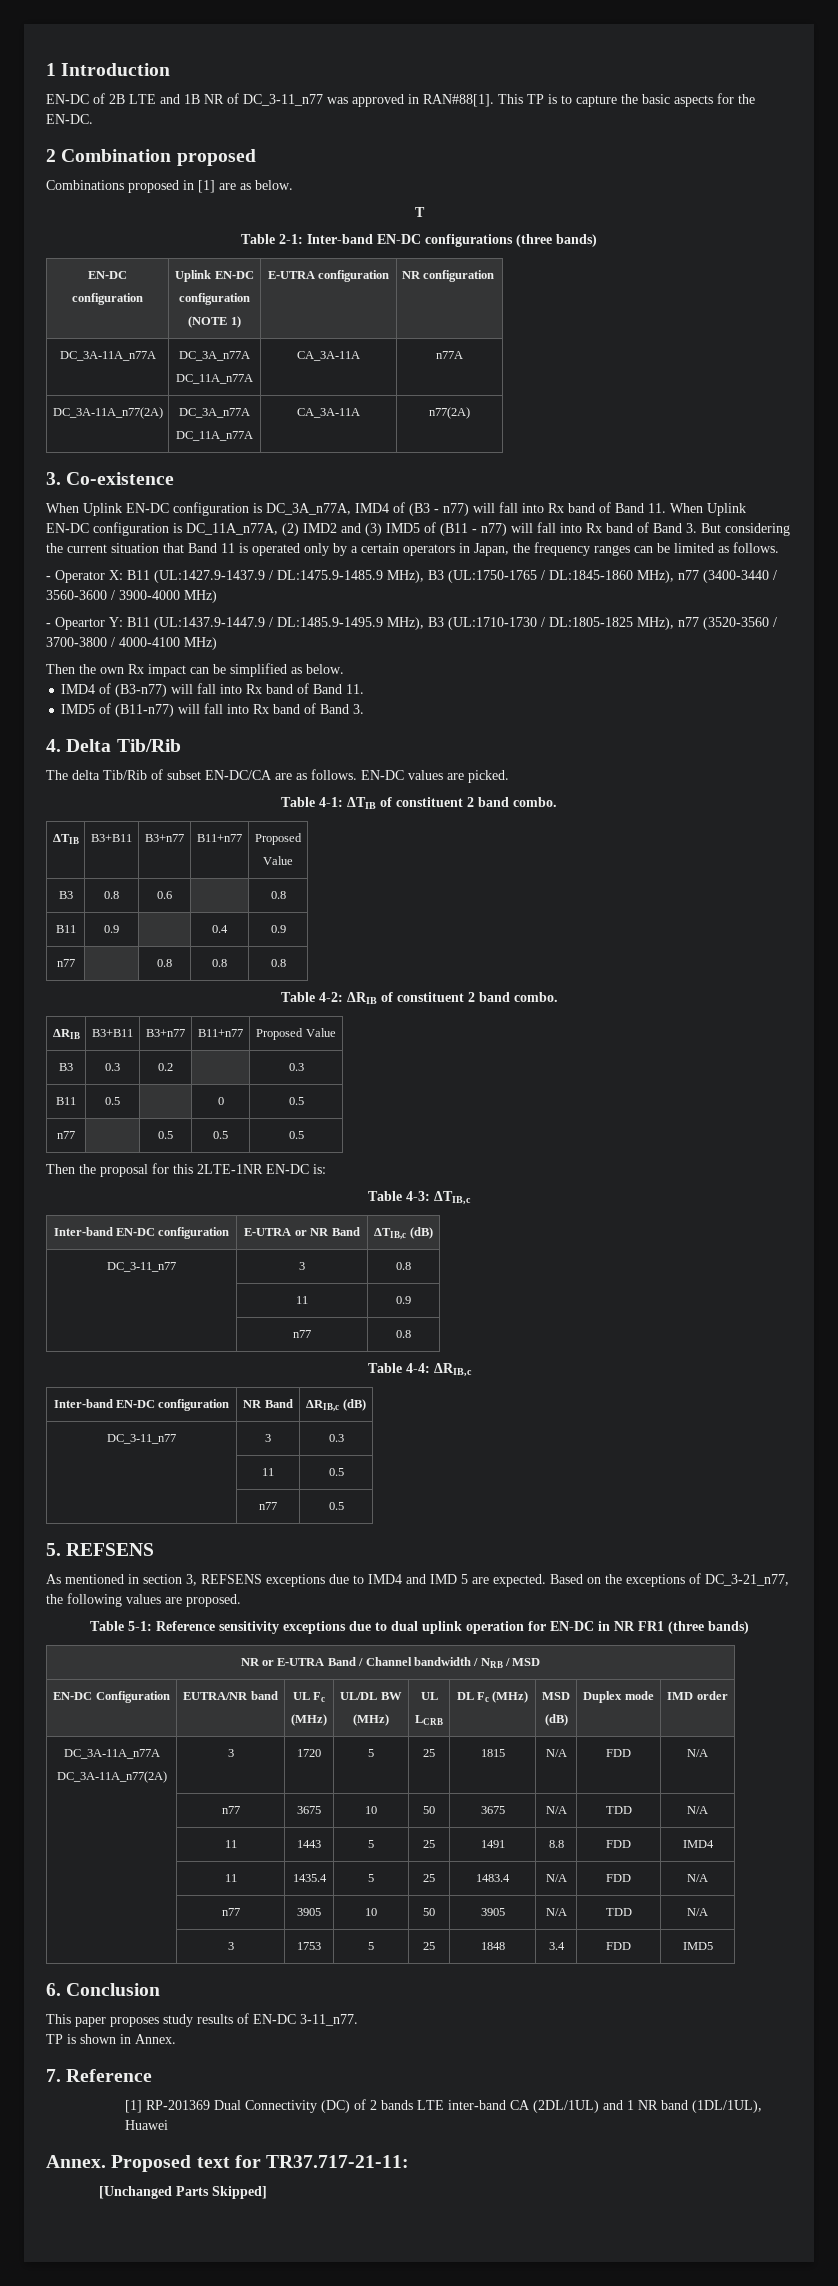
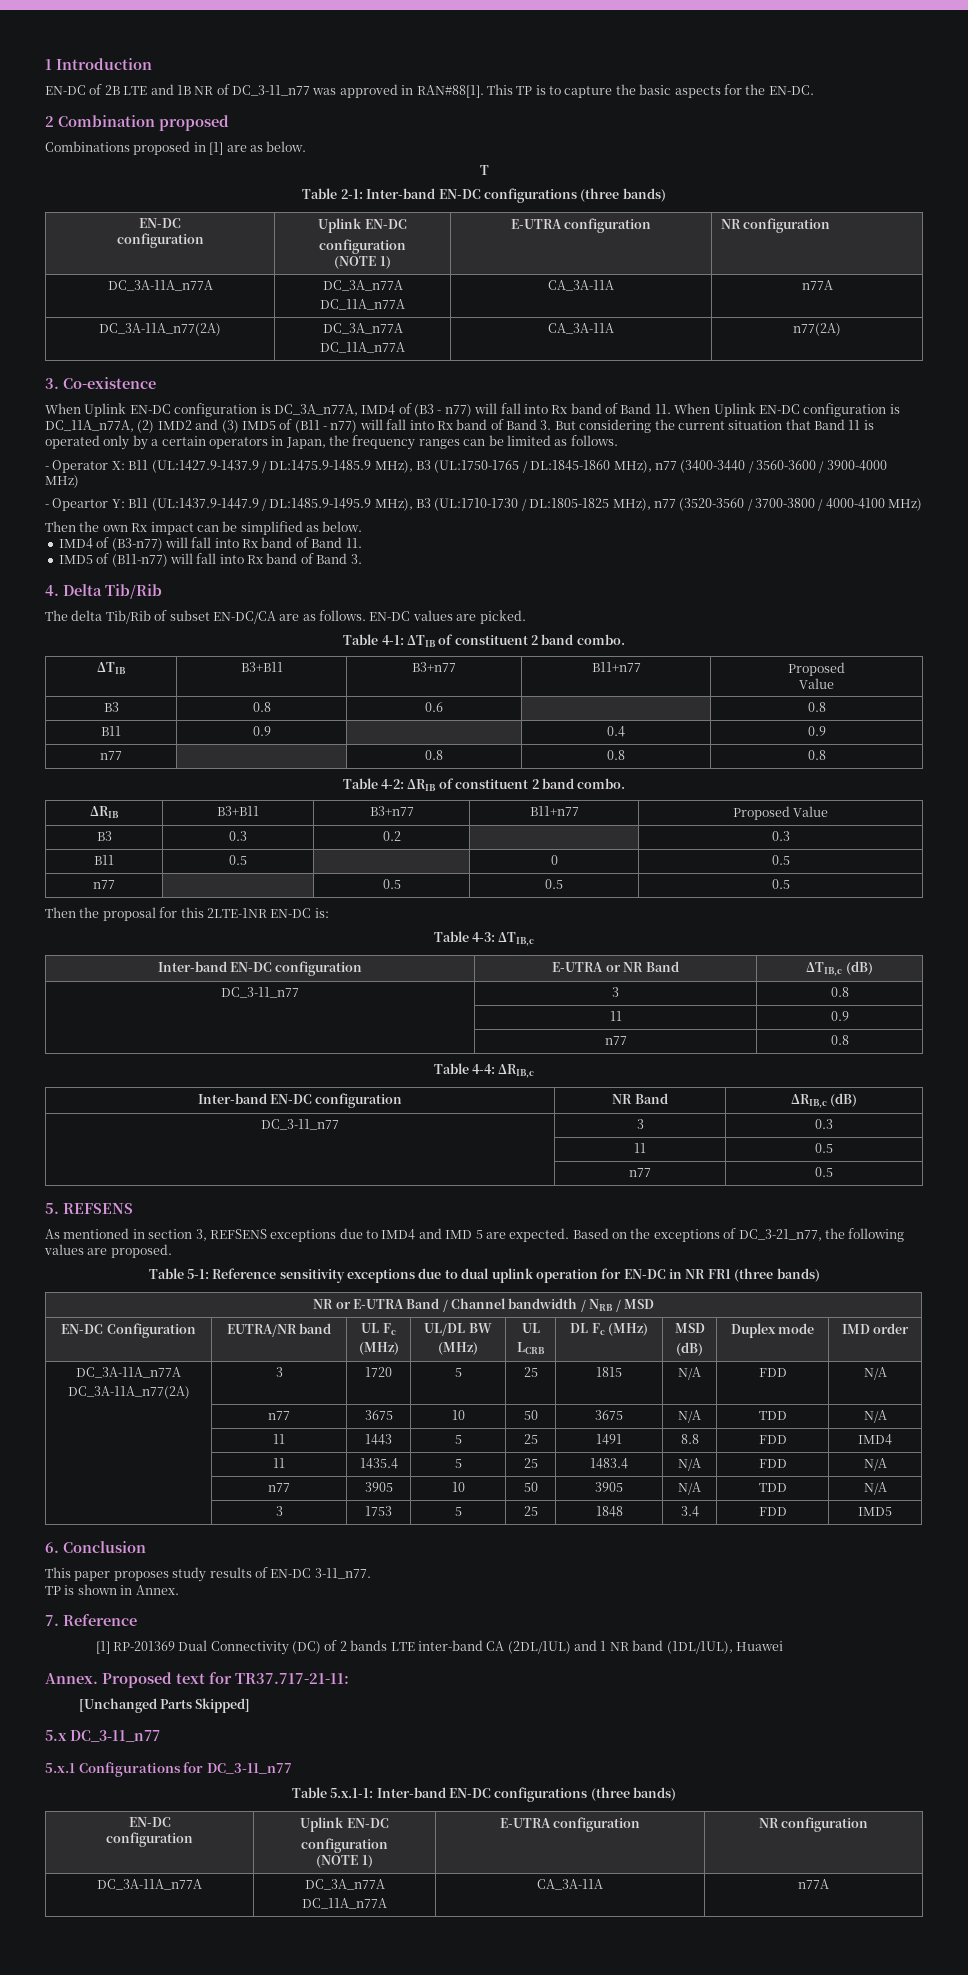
+ 5.x DC_3-11_n77
+ 5.x.1 Configurations for DC_3-11_n77
+ Table 5.x.1-1: Inter-band EN-DC configurations (three bands)
+ EN-DC
+ configuration | Uplink EN-DC
+ configuration
+ (NOTE 1) | E-UTRA configuration | NR configuration
+ DC_3A-11A_n77A | DC_3A_n77A
+ DC_11A_n77A | CA_3A-11A | n77A

